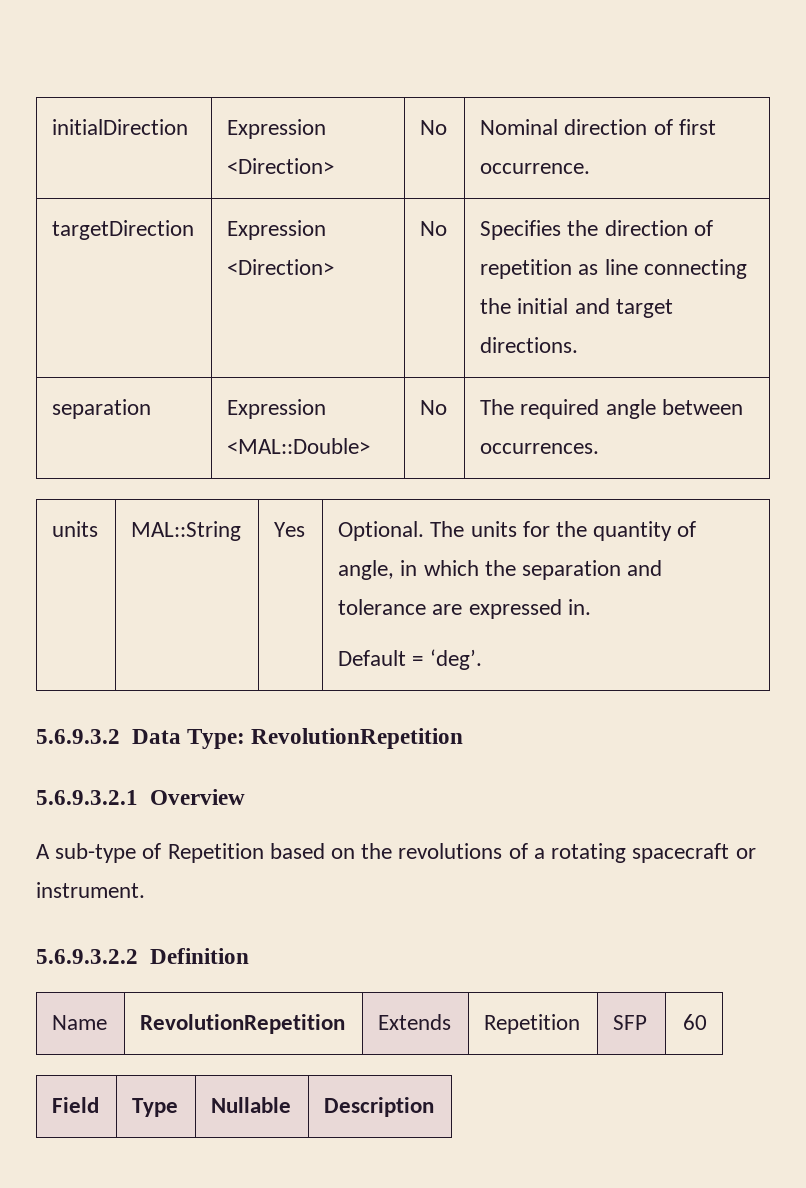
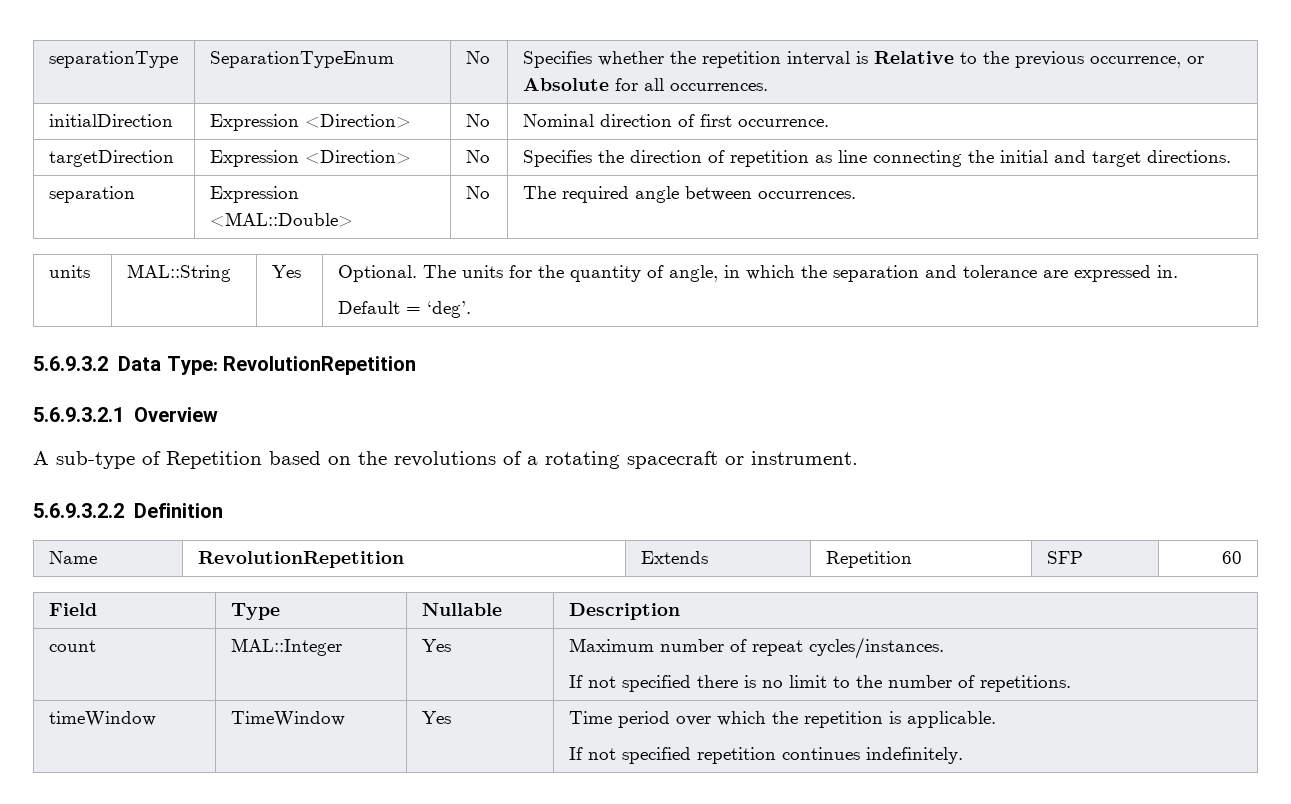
+ separationType | SeparationTypeEnum | No | Specifies whether the repetition interval is Relative to the previous occurrence, or Absolute for all occurrences.
+ count | MAL::Integer | Yes | Maximum number of repeat cycles/instances.
+ If not specified there is no limit to the number of repetitions.
+ timeWindow | TimeWindow | Yes | Time period over which the repetition is applicable.
+ If not specified repetition continues indefinitely.

